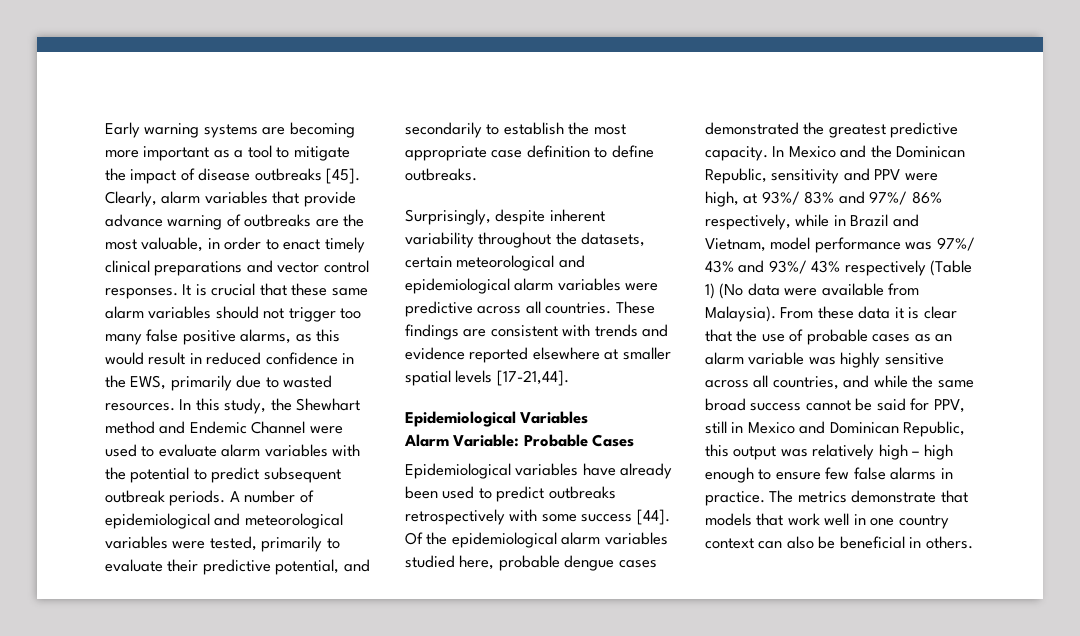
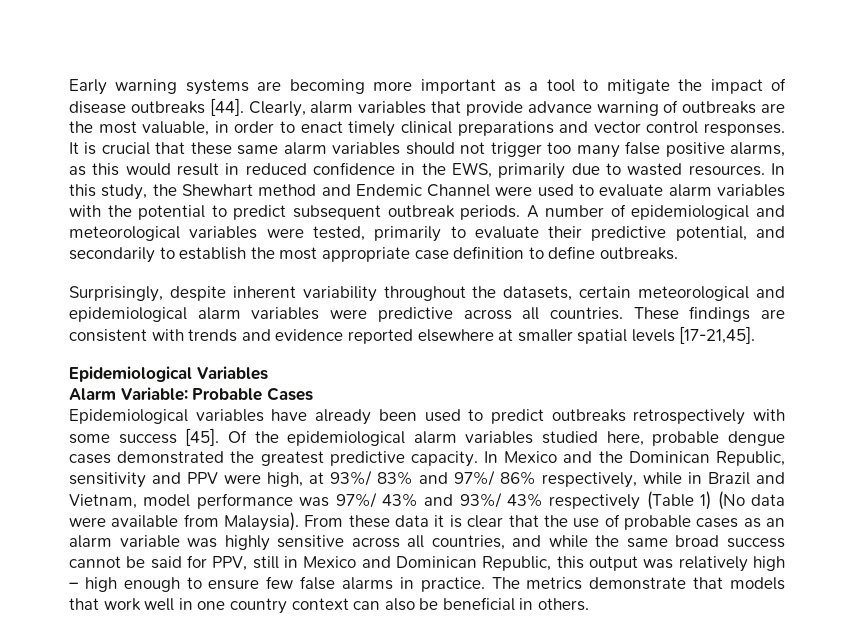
- Early warning systems are becoming more important as a tool to mitigate the impact of disease outbreaks [45].
+ Early warning systems are becoming more important as a tool to mitigate the impact of disease outbreaks [44].
- These findings are consistent with trends and evidence reported elsewhere at smaller spatial levels [17-21,44].
+ These findings are consistent with trends and evidence reported elsewhere at smaller spatial levels [17-21,45].
- Epidemiological variables have already been used to predict outbreaks retrospectively with some success [44].
+ Epidemiological variables have already been used to predict outbreaks retrospectively with some success [45].

